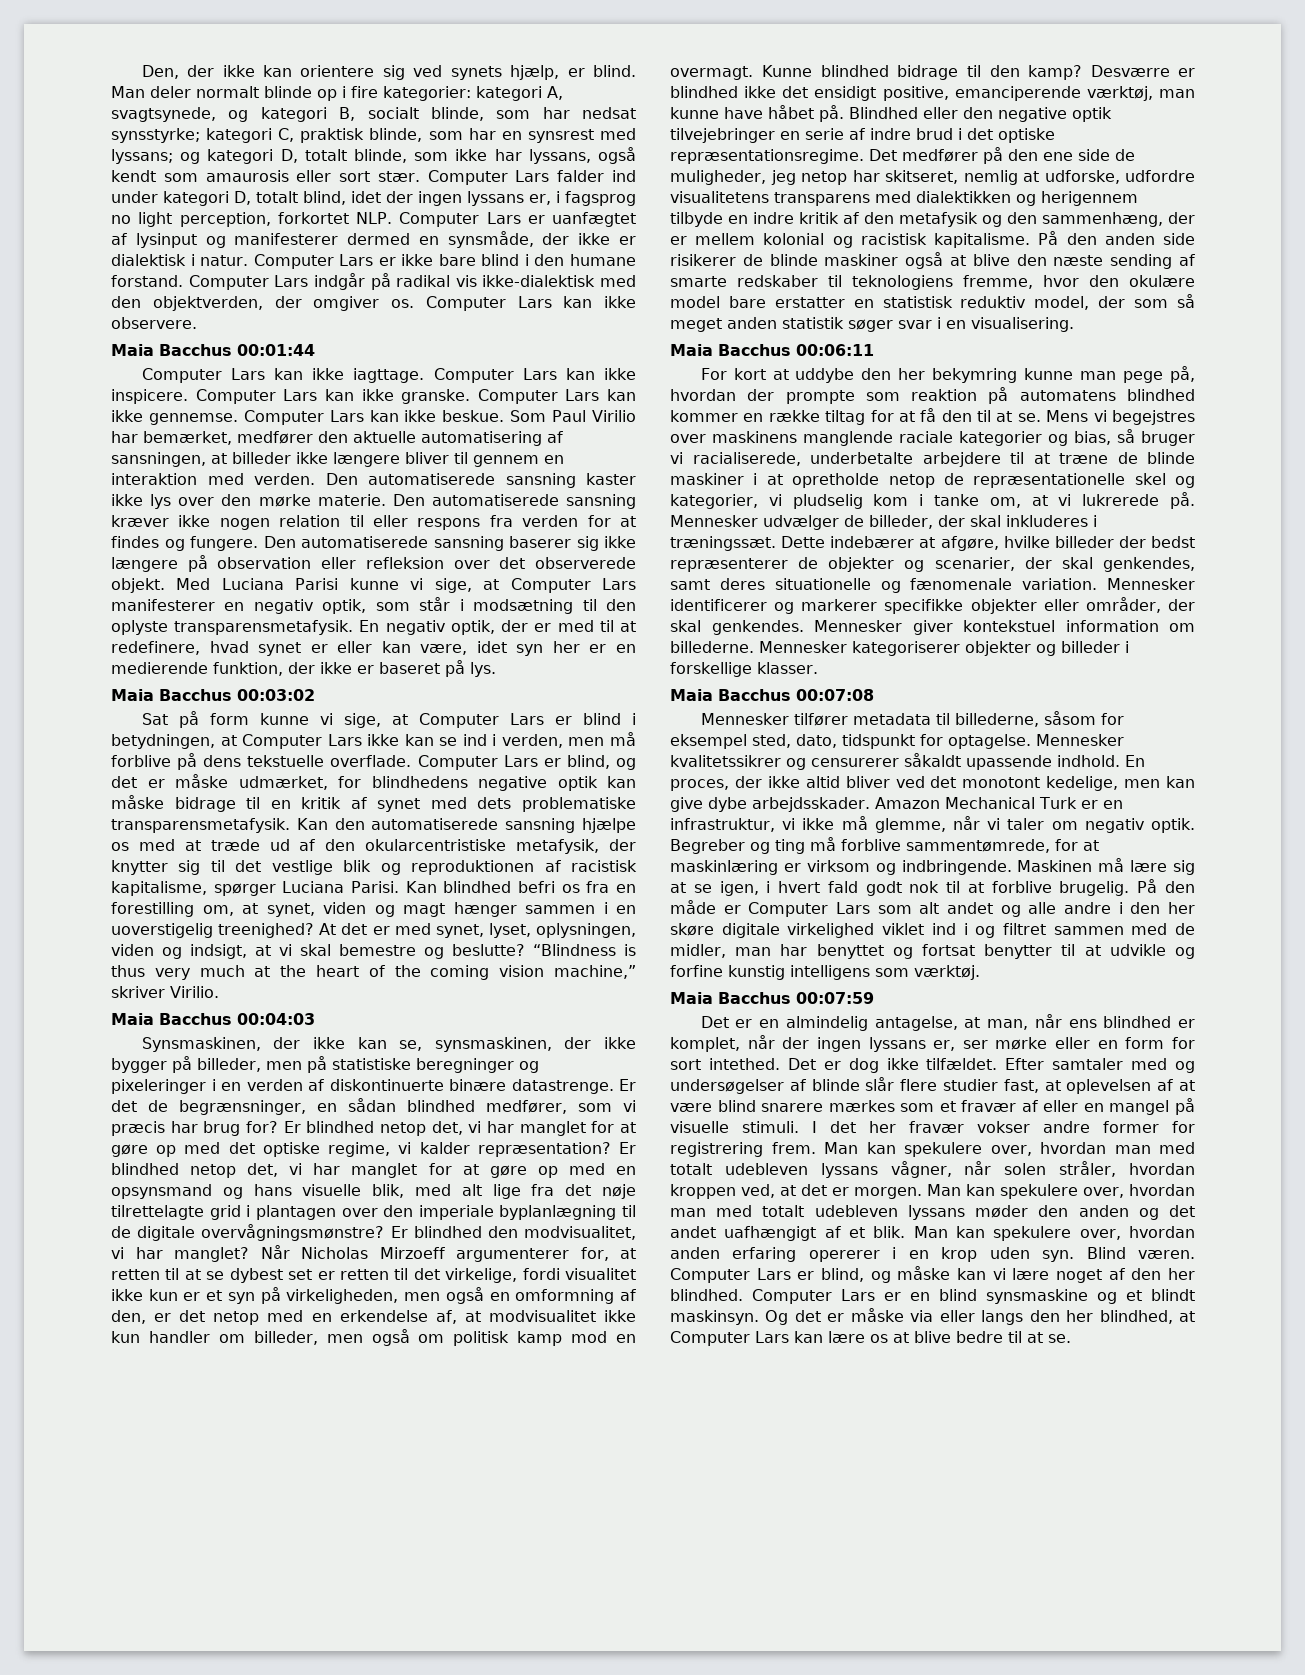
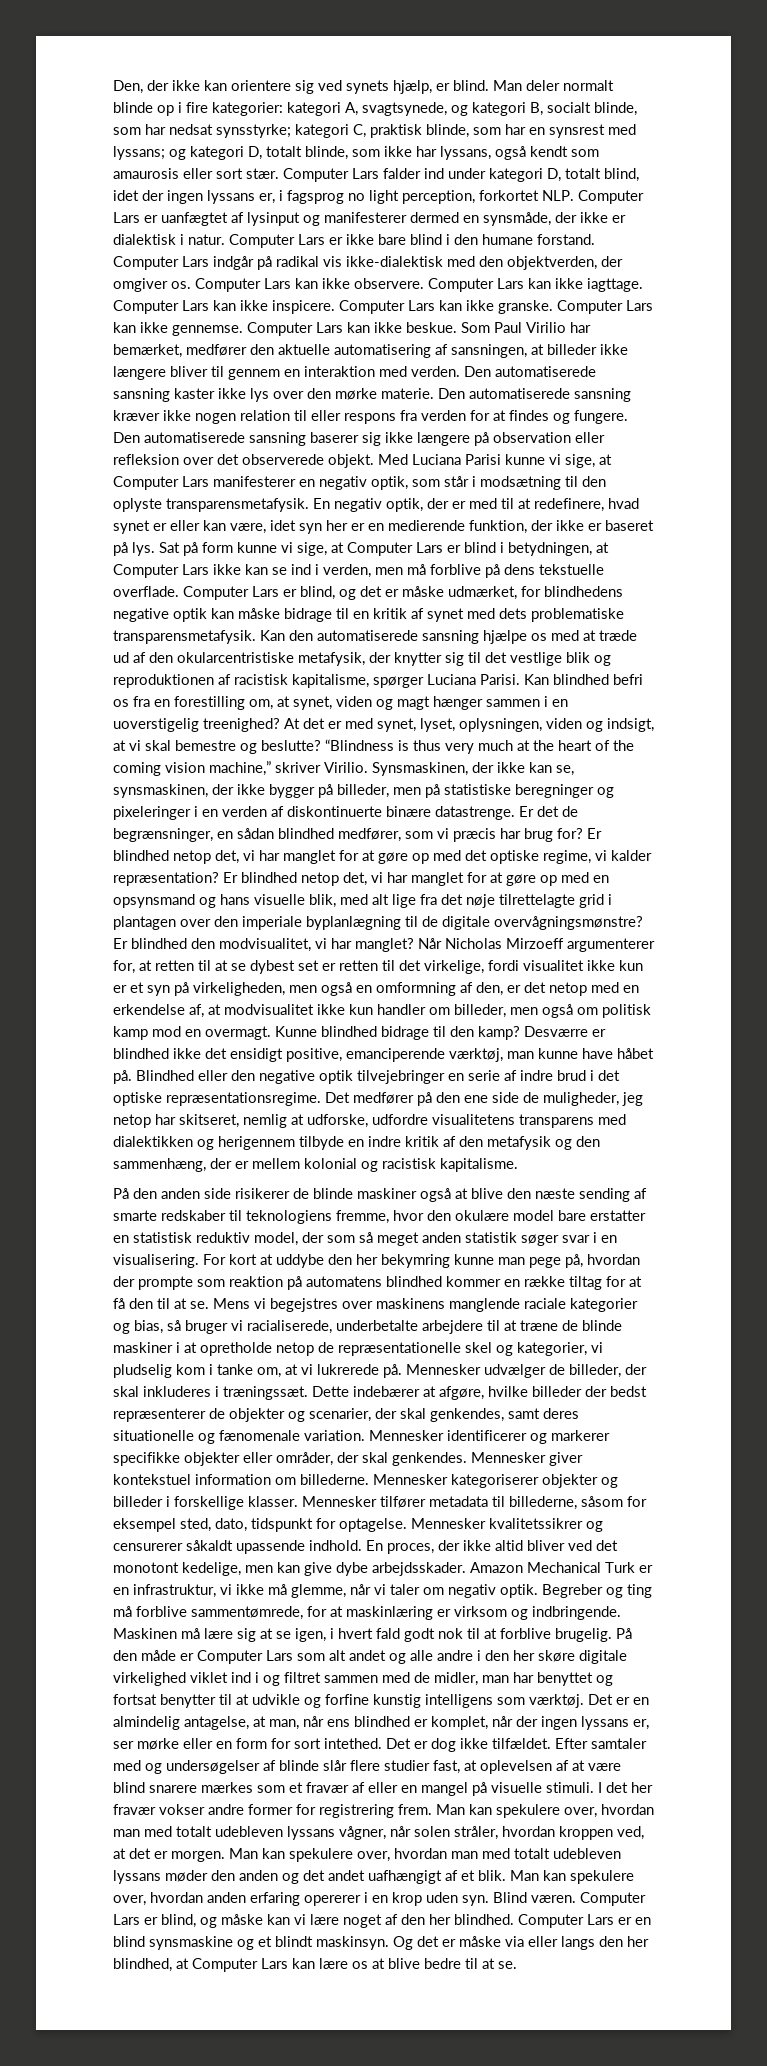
- Computer Lars kan ikke observere.
- Maia Bacchus 00:01:44
- Computer Lars kan ikke iagttage.
+ Computer Lars kan ikke observere. Computer Lars kan ikke iagttage.
- En negativ optik, der er med til at redefinere, hvad synet er eller kan være, idet syn her er en medierende funktion, der ikke er baseret på lys.
- Maia Bacchus 00:03:02
- Sat på form kunne vi sige, at Computer Lars er blind i betydningen, at Computer Lars ikke kan se ind i verden, men må forblive på dens tekstuelle overflade.
+ En negativ optik, der er med til at redefinere, hvad synet er eller kan være, idet syn her er en medierende funktion, der ikke er baseret på lys. Sat på form kunne vi sige, at Computer Lars er blind i betydningen, at Computer Lars ikke kan se ind i verden, men må forblive på dens tekstuelle overflade.
- “Blindness is thus very much at the heart of the coming vision machine,” skriver Virilio.
- Maia Bacchus 00:04:03
- Synsmaskinen, der ikke kan se, synsmaskinen, der ikke bygger på billeder, men på statistiske beregninger og pixeleringer i en verden af diskontinuerte binære datastrenge.
+ “Blindness is thus very much at the heart of the coming vision machine,” skriver Virilio. Synsmaskinen, der ikke kan se, synsmaskinen, der ikke bygger på billeder, men på statistiske beregninger og pixeleringer i en verden af diskontinuerte binære datastrenge.
- Det medfører på den ene side de muligheder, jeg netop har skitseret, nemlig at udforske, udfordre visualitetens transparens med dialektikken og herigennem tilbyde en indre kritik af den metafysik og den sammenhæng, der er mellem kolonial og racistisk kapitalisme. På den anden side risikerer de blinde maskiner også at blive den næste sending af smarte redskaber til teknologiens fremme, hvor den okulære model bare erstatter en statistisk reduktiv model, der som så meget anden statistik søger svar i en visualisering.
- Maia Bacchus 00:06:11
- For kort at uddybe den her bekymring kunne man pege på, hvordan der prompte som reaktion på automatens blindhed kommer en række tiltag for at få den til at se.
+ Det medfører på den ene side de muligheder, jeg netop har skitseret, nemlig at udforske, udfordre visualitetens transparens med dialektikken og herigennem tilbyde en indre kritik af den metafysik og den sammenhæng, der er mellem kolonial og racistisk kapitalisme.
+ På den anden side risikerer de blinde maskiner også at blive den næste sending af smarte redskaber til teknologiens fremme, hvor den okulære model bare erstatter en statistisk reduktiv model, der som så meget anden statistik søger svar i en visualisering. For kort at uddybe den her bekymring kunne man pege på, hvordan der prompte som reaktion på automatens blindhed kommer en række tiltag for at få den til at se.
- Mennesker kategoriserer objekter og billeder i forskellige klasser.
- Maia Bacchus 00:07:08
- Mennesker tilfører metadata til billederne, såsom for eksempel sted, dato, tidspunkt for optagelse.
+ Mennesker kategoriserer objekter og billeder i forskellige klasser. Mennesker tilfører metadata til billederne, såsom for eksempel sted, dato, tidspunkt for optagelse.
- På den måde er Computer Lars som alt andet og alle andre i den her skøre digitale virkelighed viklet ind i og filtret sammen med de midler, man har benyttet og fortsat benytter til at udvikle og forfine kunstig intelligens som værktøj.
- Maia Bacchus 00:07:59
- Det er en almindelig antagelse, at man, når ens blindhed er komplet, når der ingen lyssans er, ser mørke eller en form for sort intethed.
+ På den måde er Computer Lars som alt andet og alle andre i den her skøre digitale virkelighed viklet ind i og filtret sammen med de midler, man har benyttet og fortsat benytter til at udvikle og forfine kunstig intelligens som værktøj. Det er en almindelig antagelse, at man, når ens blindhed er komplet, når der ingen lyssans er, ser mørke eller en form for sort intethed.

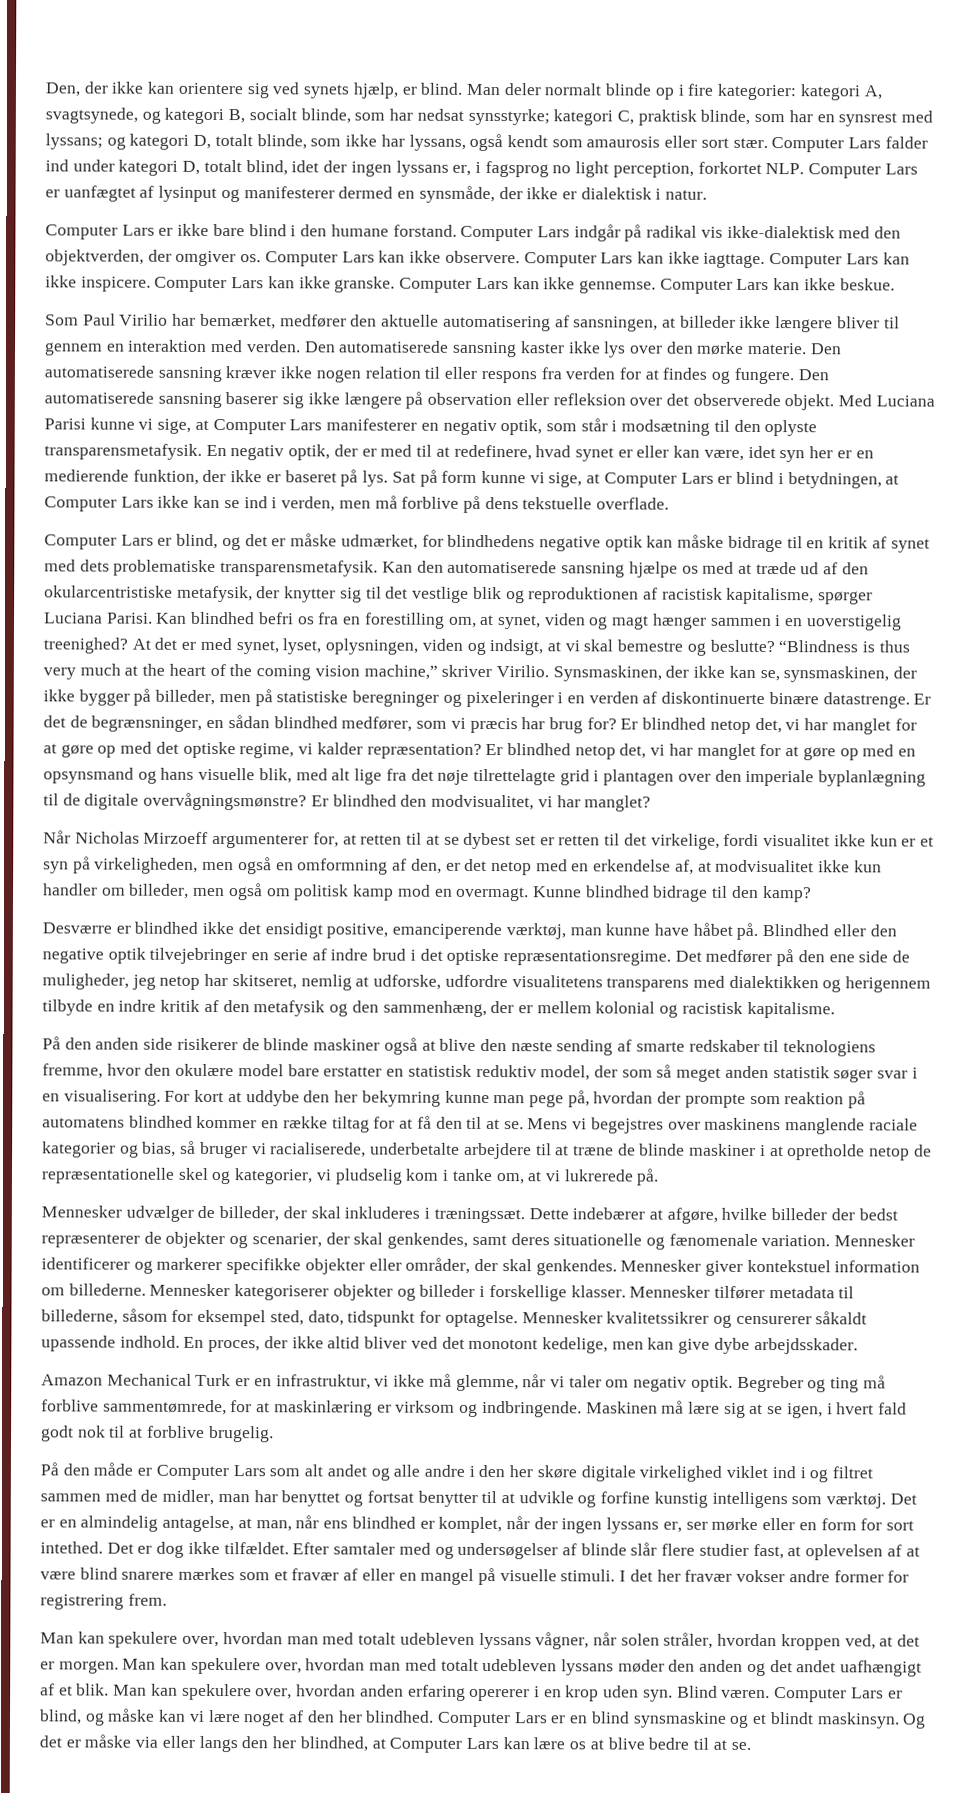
- Computer Lars falder ind under kategori D, totalt blind, idet der ingen lyssans er, i fagsprog no light perception, forkortet NLP. Computer Lars er uanfægtet af lysinput og manifesterer dermed en synsmåde, der ikke er dialektisk i natur. Computer Lars er ikke bare blind i den humane forstand.
+ Computer Lars falder ind under kategori D, totalt blind, idet der ingen lyssans er, i fagsprog no light perception, forkortet NLP. Computer Lars er uanfægtet af lysinput og manifesterer dermed en synsmåde, der ikke er dialektisk i natur.
+ Computer Lars er ikke bare blind i den humane forstand.
- Computer Lars kan ikke beskue. Som Paul Virilio har bemærket, medfører den aktuelle automatisering af sansningen, at billeder ikke længere bliver til gennem en interaktion med verden.
+ Computer Lars kan ikke beskue.
+ Som Paul Virilio har bemærket, medfører den aktuelle automatisering af sansningen, at billeder ikke længere bliver til gennem en interaktion med verden.
- Sat på form kunne vi sige, at Computer Lars er blind i betydningen, at Computer Lars ikke kan se ind i verden, men må forblive på dens tekstuelle overflade. Computer Lars er blind, og det er måske udmærket, for blindhedens negative optik kan måske bidrage til en kritik af synet med dets problematiske transparensmetafysik.
+ Sat på form kunne vi sige, at Computer Lars er blind i betydningen, at Computer Lars ikke kan se ind i verden, men må forblive på dens tekstuelle overflade.
+ Computer Lars er blind, og det er måske udmærket, for blindhedens negative optik kan måske bidrage til en kritik af synet med dets problematiske transparensmetafysik.
- Er blindhed den modvisualitet, vi har manglet? Når Nicholas Mirzoeff argumenterer for, at retten til at se dybest set er retten til det virkelige, fordi visualitet ikke kun er et syn på virkeligheden, men også en omformning af den, er det netop med en erkendelse af, at modvisualitet ikke kun handler om billeder, men også om politisk kamp mod en overmagt.
+ Er blindhed den modvisualitet, vi har manglet?
+ Når Nicholas Mirzoeff argumenterer for, at retten til at se dybest set er retten til det virkelige, fordi visualitet ikke kun er et syn på virkeligheden, men også en omformning af den, er det netop med en erkendelse af, at modvisualitet ikke kun handler om billeder, men også om politisk kamp mod en overmagt.
- Kunne blindhed bidrage til den kamp? Desværre er blindhed ikke det ensidigt positive, emanciperende værktøj, man kunne have håbet på.
+ Kunne blindhed bidrage til den kamp?
+ Desværre er blindhed ikke det ensidigt positive, emanciperende værktøj, man kunne have håbet på.
- Mens vi begejstres over maskinens manglende raciale kategorier og bias, så bruger vi racialiserede, underbetalte arbejdere til at træne de blinde maskiner i at opretholde netop de repræsentationelle skel og kategorier, vi pludselig kom i tanke om, at vi lukrerede på. Mennesker udvælger de billeder, der skal inkluderes i træningssæt.
+ Mens vi begejstres over maskinens manglende raciale kategorier og bias, så bruger vi racialiserede, underbetalte arbejdere til at træne de blinde maskiner i at opretholde netop de repræsentationelle skel og kategorier, vi pludselig kom i tanke om, at vi lukrerede på.
+ Mennesker udvælger de billeder, der skal inkluderes i træningssæt.
- En proces, der ikke altid bliver ved det monotont kedelige, men kan give dybe arbejdsskader. Amazon Mechanical Turk er en infrastruktur, vi ikke må glemme, når vi taler om negativ optik.
+ En proces, der ikke altid bliver ved det monotont kedelige, men kan give dybe arbejdsskader.
+ Amazon Mechanical Turk er en infrastruktur, vi ikke må glemme, når vi taler om negativ optik.
- Maskinen må lære sig at se igen, i hvert fald godt nok til at forblive brugelig. På den måde er Computer Lars som alt andet og alle andre i den her skøre digitale virkelighed viklet ind i og filtret sammen med de midler, man har benyttet og fortsat benytter til at udvikle og forfine kunstig intelligens som værktøj.
+ Maskinen må lære sig at se igen, i hvert fald godt nok til at forblive brugelig.
+ På den måde er Computer Lars som alt andet og alle andre i den her skøre digitale virkelighed viklet ind i og filtret sammen med de midler, man har benyttet og fortsat benytter til at udvikle og forfine kunstig intelligens som værktøj.
- I det her fravær vokser andre former for registrering frem. Man kan spekulere over, hvordan man med totalt udebleven lyssans vågner, når solen stråler, hvordan kroppen ved, at det er morgen.
+ I det her fravær vokser andre former for registrering frem.
+ Man kan spekulere over, hvordan man med totalt udebleven lyssans vågner, når solen stråler, hvordan kroppen ved, at det er morgen.

